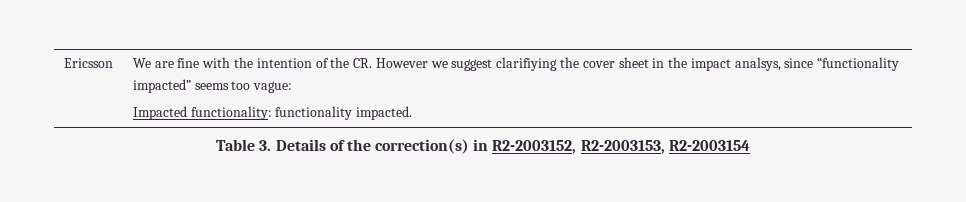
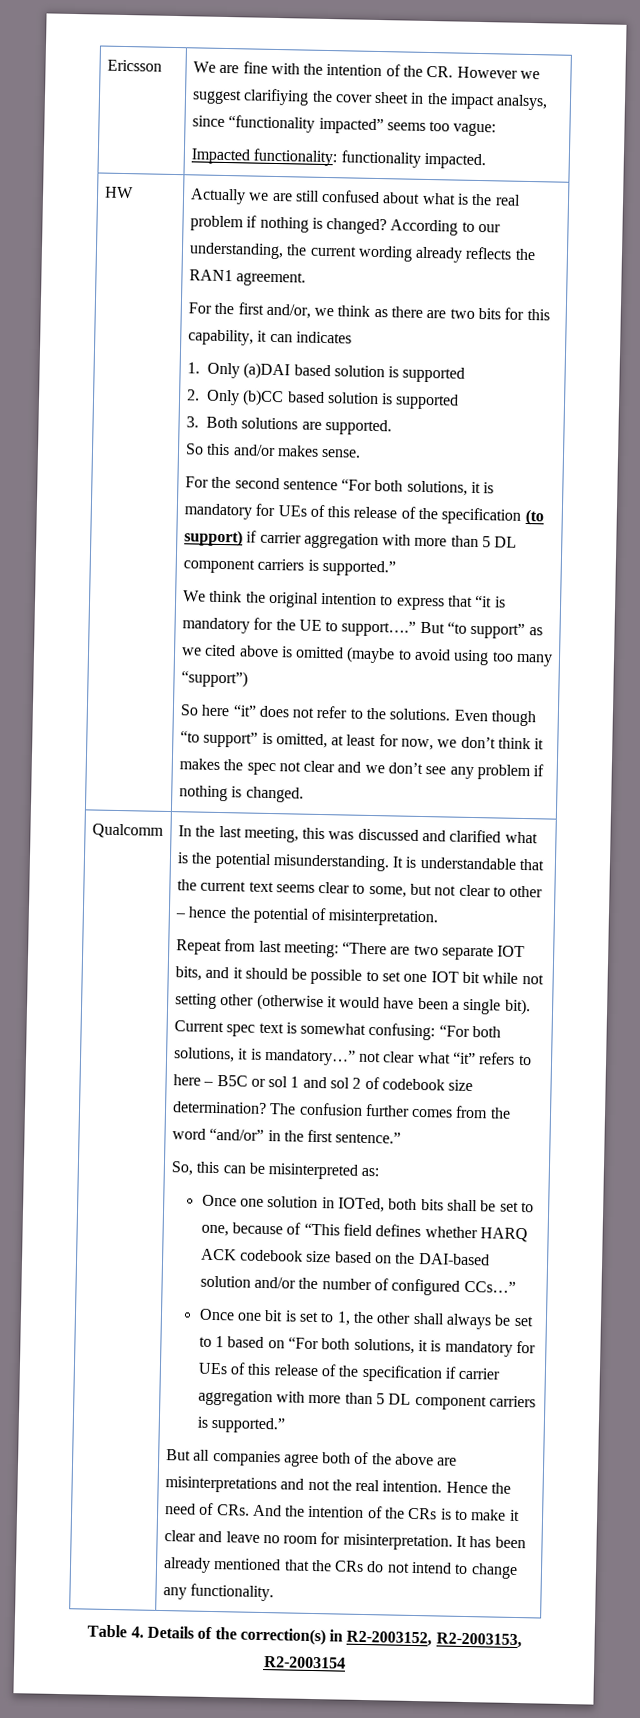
+ HW | Actually we are still confused about what is the real problem if nothing is changed? According to our understanding, the current wording already reflects the RAN1 agreement.
+ For the first and/or, we think as there are two bits for this capability, it can indicates
+ 1. Only (a)DAI based solution is supported
+ 2. Only (b)CC based solution is supported
+ 3. Both solutions are supported.
+ So this and/or makes sense.
+ For the second sentence “For both solutions, it is mandatory for UEs of this release of the specification (to support) if carrier aggregation with more than 5 DL component carriers is supported.”
+ We think the original intention to express that “it is mandatory for the UE to support….” But “to support” as we cited above is omitted (maybe to avoid using too many “support”)
+ So here “it” does not refer to the solutions. Even though “to support” is omitted, at least for now, we don’t think it makes the spec not clear and we don’t see any problem if nothing is changed.
+ Qualcomm | In the last meeting, this was discussed and clarified what is the potential misunderstanding. It is understandable that the current text seems clear to some, but not clear to other – hence the potential of misinterpretation.
+ Repeat from last meeting: “There are two separate IOT bits, and it should be possible to set one IOT bit while not setting other (otherwise it would have been a single bit). Current spec text is somewhat confusing: “For both solutions, it is mandatory…” not clear what “it” refers to here – B5C or sol 1 and sol 2 of codebook size determination? The confusion further comes from the word “and/or” in the first sentence.”
+ So, this can be misinterpreted as:
+ Once one solution in IOTed, both bits shall be set to one, because of “This field defines whether HARQ ACK codebook size based on the DAI-based solution and/or the number of configured CCs…”
+ Once one bit is set to 1, the other shall always be set to 1 based on “For both solutions, it is mandatory for UEs of this release of the specification if carrier aggregation with more than 5 DL component carriers is supported.”
+ But all companies agree both of the above are misinterpretations and not the real intention. Hence the need of CRs. And the intention of the CRs is to make it clear and leave no room for misinterpretation. It has been already mentioned that the CRs do not intend to change any functionality.
- Table 3. Details of the correction(s) in R2-2003152, R2-2003153, R2-2003154
+ Table 4. Details of the correction(s) in R2-2003152, R2-2003153, R2-2003154

